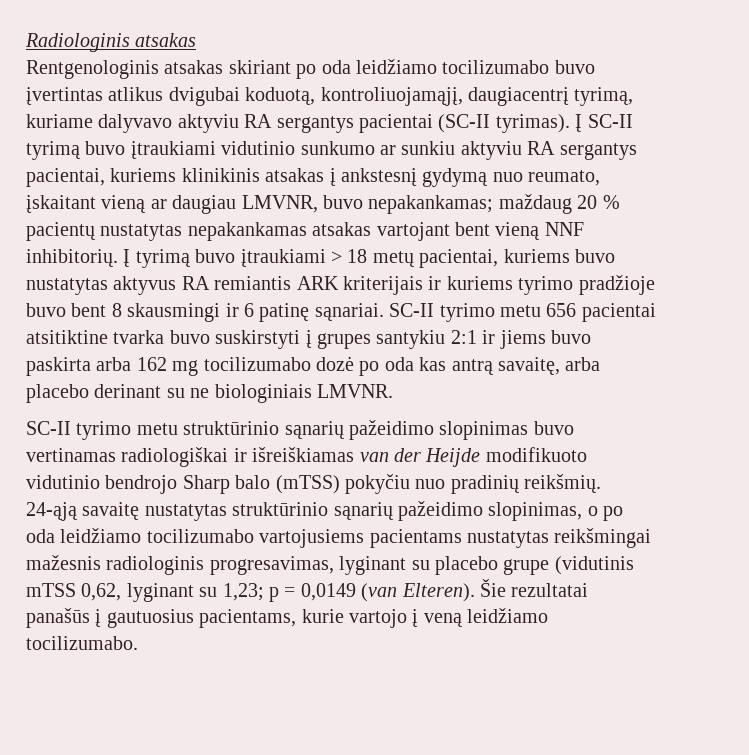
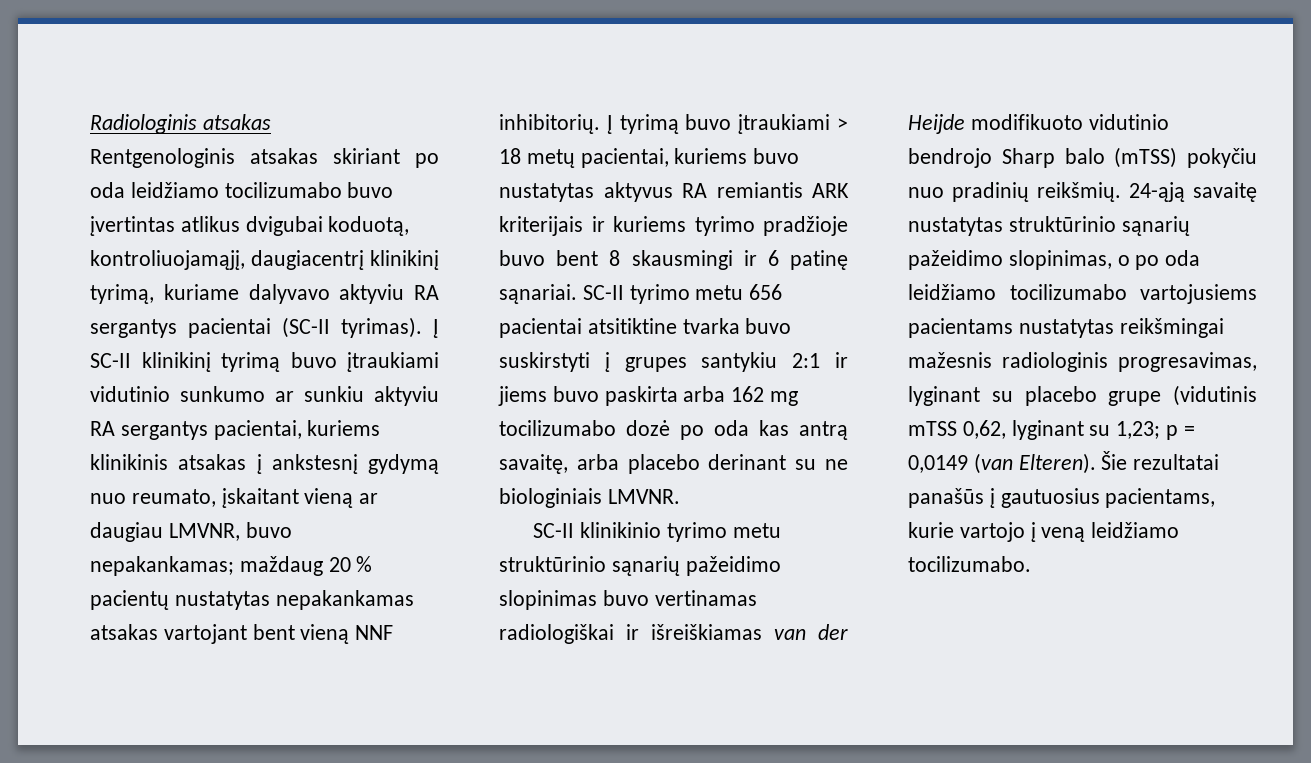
- Rentgenologinis atsakas skiriant po oda leidžiamo tocilizumabo buvo įvertintas atlikus dvigubai koduotą, kontroliuojamąjį, daugiacentrį tyrimą, kuriame dalyvavo aktyviu RA sergantys pacientai (SC-II tyrimas).
+ Rentgenologinis atsakas skiriant po oda leidžiamo tocilizumabo buvo įvertintas atlikus dvigubai koduotą, kontroliuojamąjį, daugiacentrį klinikinį tyrimą, kuriame dalyvavo aktyviu RA sergantys pacientai (SC-II tyrimas).
- Į SC-II tyrimą buvo įtraukiami vidutinio sunkumo ar sunkiu aktyviu RA sergantys pacientai, kuriems klinikinis atsakas į ankstesnį gydymą nuo reumato, įskaitant vieną ar daugiau LMVNR, buvo nepakankamas; maždaug 20 % pacientų nustatytas nepakankamas atsakas vartojant bent vieną NNF inhibitorių.
+ Į SC-II klinikinį tyrimą buvo įtraukiami vidutinio sunkumo ar sunkiu aktyviu RA sergantys pacientai, kuriems klinikinis atsakas į ankstesnį gydymą nuo reumato, įskaitant vieną ar daugiau LMVNR, buvo nepakankamas; maždaug 20 % pacientų nustatytas nepakankamas atsakas vartojant bent vieną NNF inhibitorių.
- SC-II tyrimo metu struktūrinio sąnarių pažeidimo slopinimas buvo vertinamas radiologiškai ir išreiškiamas van der Heijde modifikuoto vidutinio bendrojo Sharp balo (mTSS) pokyčiu nuo pradinių reikšmių.
+ SC-II klinikinio tyrimo metu struktūrinio sąnarių pažeidimo slopinimas buvo vertinamas radiologiškai ir išreiškiamas van der Heijde modifikuoto vidutinio bendrojo Sharp balo (mTSS) pokyčiu nuo pradinių reikšmių.

